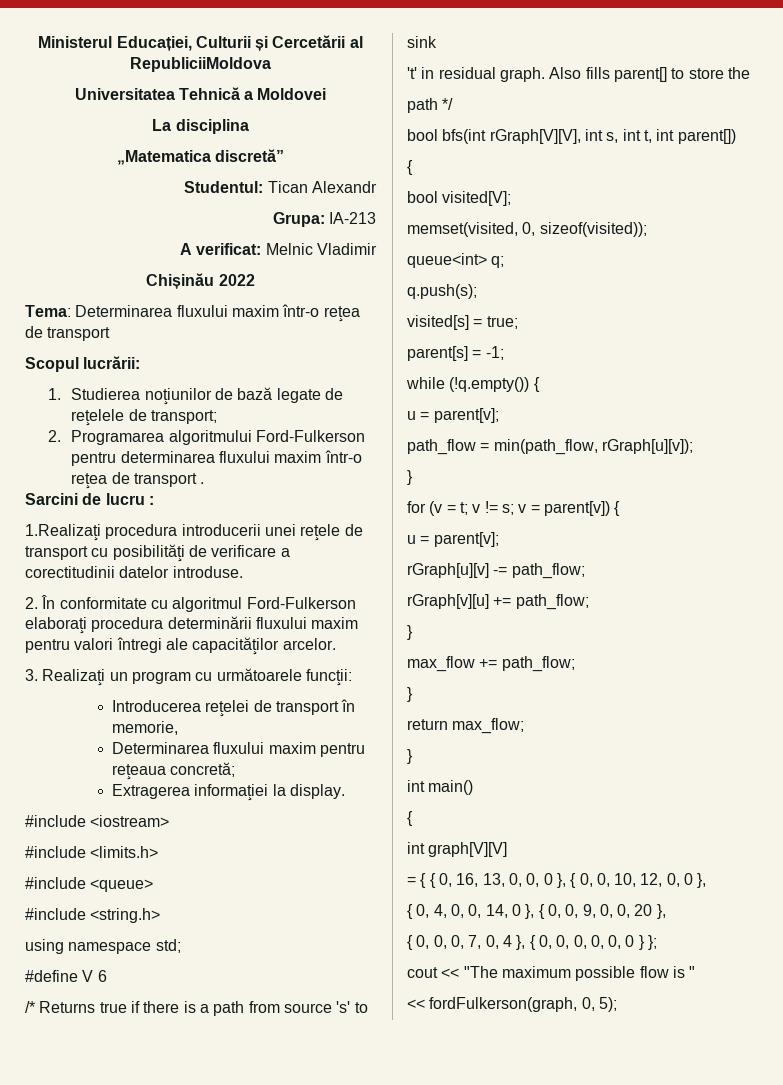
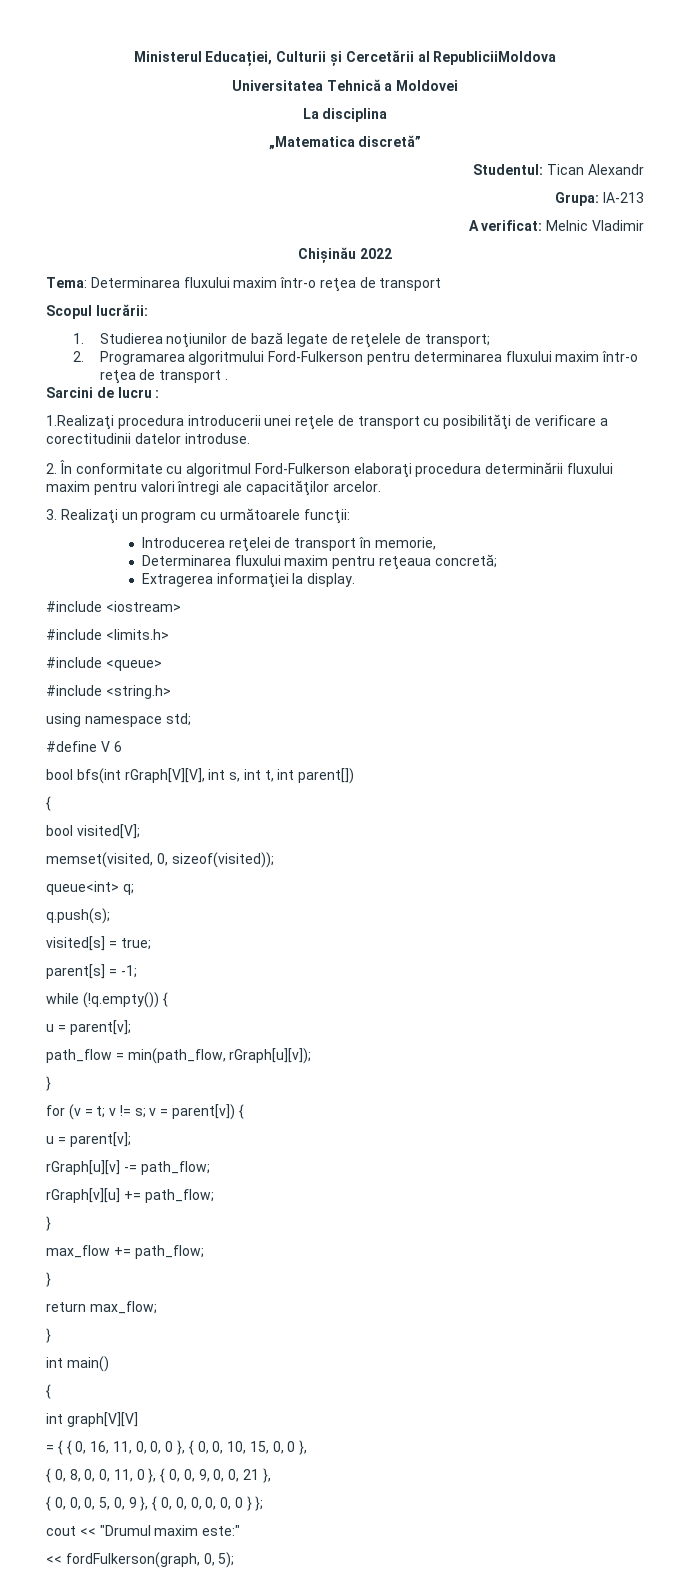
- /* Returns true if there is a path from source 's' to sink
- 't' in residual graph. Also fills parent[] to store the
- path */
- = { { 0, 16, 13, 0, 0, 0 }, { 0, 0, 10, 12, 0, 0 },
+ = { { 0, 16, 11, 0, 0, 0 }, { 0, 0, 10, 15, 0, 0 },
- { 0, 4, 0, 0, 14, 0 }, { 0, 0, 9, 0, 0, 20 },
+ { 0, 8, 0, 0, 11, 0 }, { 0, 0, 9, 0, 0, 21 },
- { 0, 0, 0, 7, 0, 4 }, { 0, 0, 0, 0, 0, 0 } };
+ { 0, 0, 0, 5, 0, 9 }, { 0, 0, 0, 0, 0, 0 } };
- cout << "The maximum possible flow is "
+ cout << "Drumul maxim este:"

